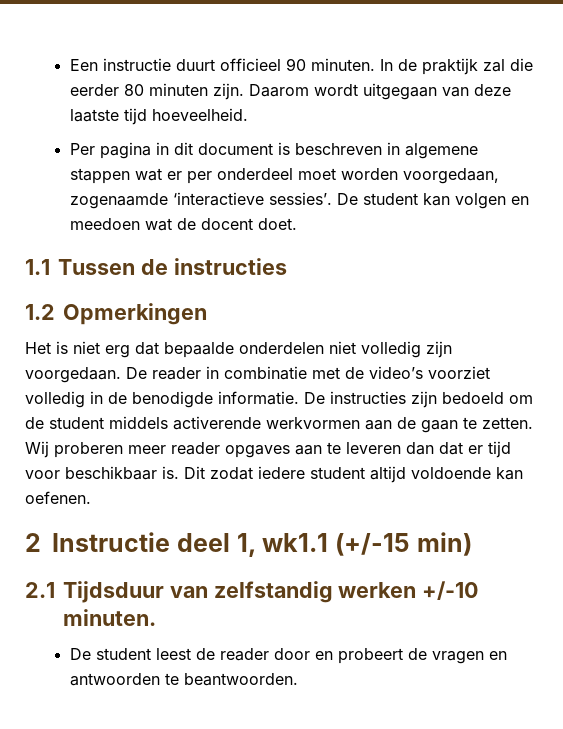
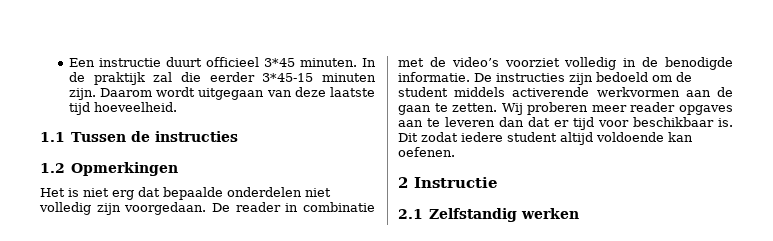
- Een instructie duurt officieel 90 minuten.
+ Een instructie duurt officieel 3*45 minuten.
- In de praktijk zal die eerder 80 minuten zijn.
+ In de praktijk zal die eerder 3*45-15 minuten zijn.
- Per pagina in dit document is beschreven in algemene stappen wat er per onderdeel moet worden voorgedaan, zogenaamde ‘interactieve sessies’. De student kan volgen en meedoen wat de docent doet.
- 2 Instructie deel 1, wk1.1 (+/-15 min)
- 2.1 Tijdsduur van zelfstandig werken +/-10 minuten.
- De student leest de reader door en probeert de vragen en antwoorden te beantwoorden.
+ 2 Instructie
+ 2.1 Zelfstandig werken

